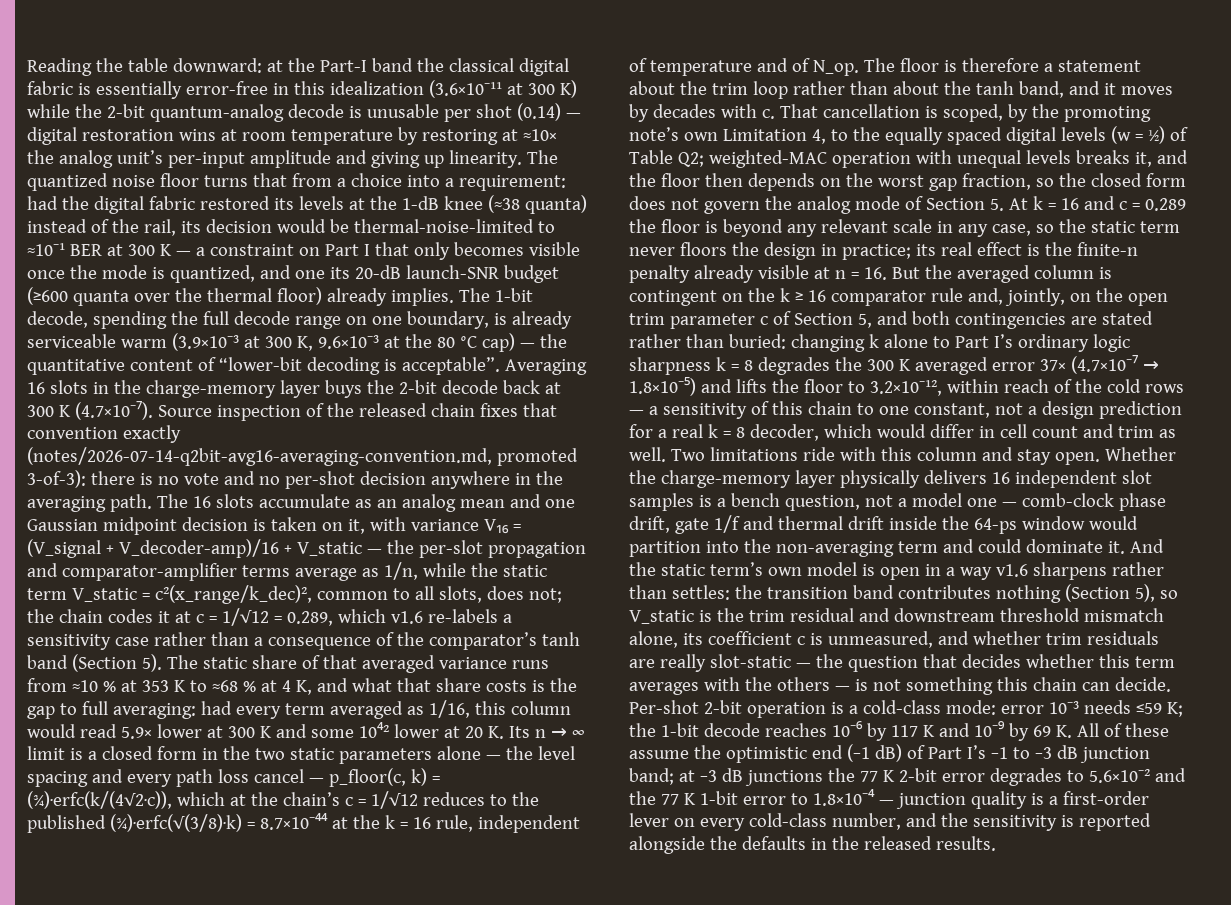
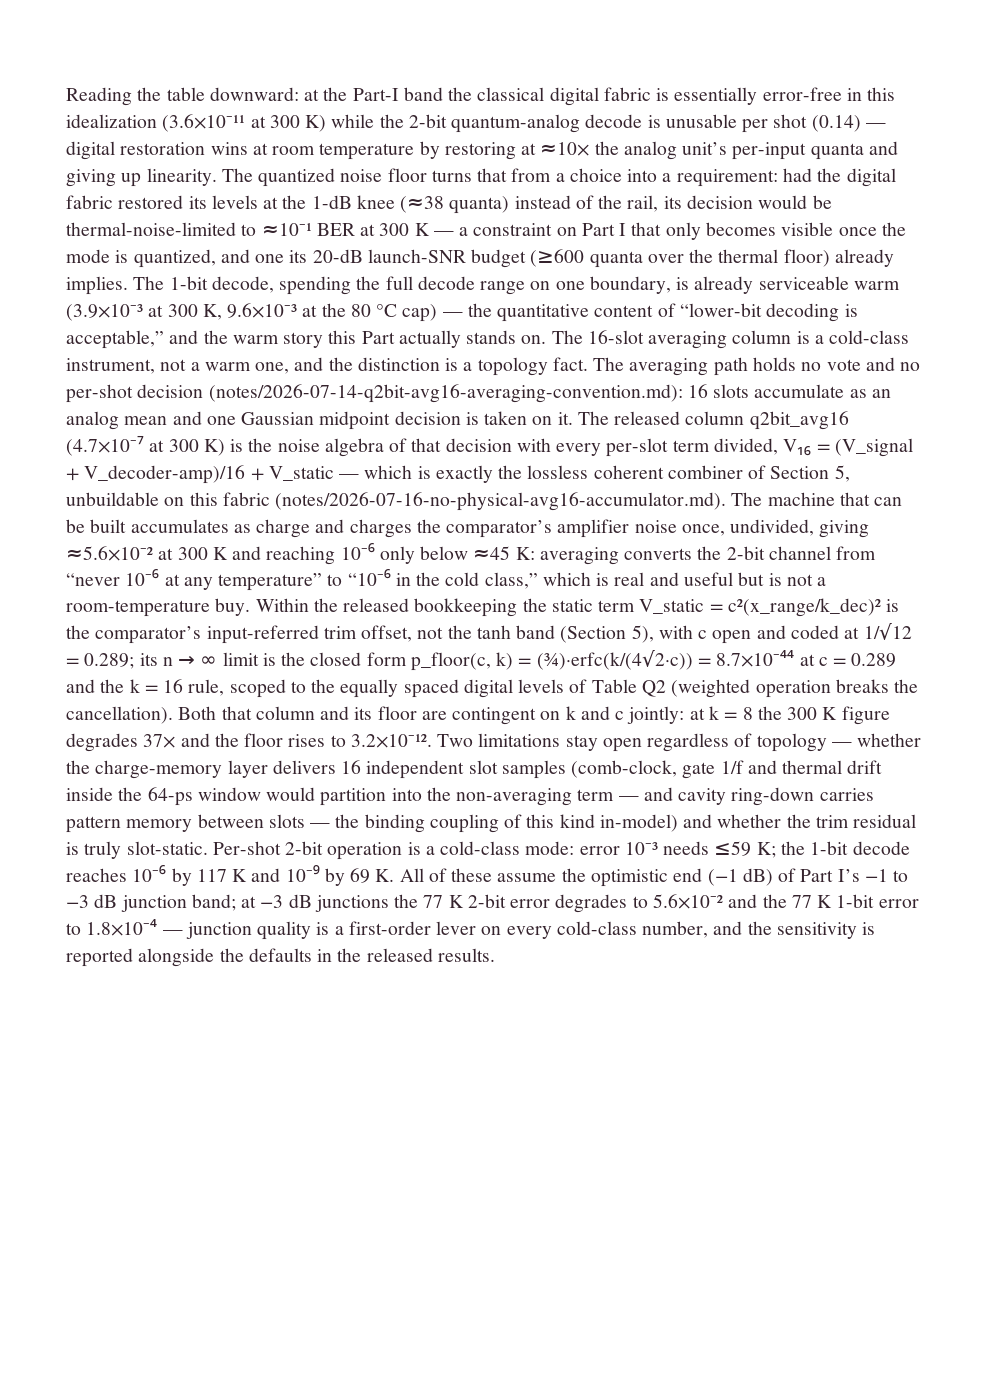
- Reading the table downward: at the Part-I band the classical digital fabric is essentially error-free in this idealization (3.6×10⁻¹¹ at 300 K) while the 2-bit quantum-analog decode is unusable per shot (0.14) — digital restoration wins at room temperature by restoring at ≈10× the analog unit’s per-input amplitude and giving up linearity.
+ Reading the table downward: at the Part-I band the classical digital fabric is essentially error-free in this idealization (3.6×10⁻¹¹ at 300 K) while the 2-bit quantum-analog decode is unusable per shot (0.14) — digital restoration wins at room temperature by restoring at ≈10× the analog unit’s per-input quanta and giving up linearity.
- The 1-bit decode, spending the full decode range on one boundary, is already serviceable warm (3.9×10⁻³ at 300 K, 9.6×10⁻³ at the 80 °C cap) — the quantitative content of “lower-bit decoding is acceptable”. Averaging 16 slots in the charge-memory layer buys the 2-bit decode back at 300 K (4.7×10⁻⁷). Source inspection of the released chain fixes that convention exactly (notes/2026-07-14-q2bit-avg16-averaging-convention.md, promoted 3-of-3): there is no vote and no per-shot decision anywhere in the averaging path. The 16 slots accumulate as an analog mean and one Gaussian midpoint decision is taken on it, with variance V₁₆ = (V_signal + V_decoder-amp)/16 + V_static — the per-slot propagation and comparator-amplifier terms average as 1/n, while the static term V_static = c²(x_range/k_dec)², common to all slots, does not; the chain codes it at c = 1/√12 = 0.289, which v1.6 re-labels a sensitivity case rather than a consequence of the comparator’s tanh band (Section 5). The static share of that averaged variance runs from ≈10 % at 353 K to ≈68 % at 4 K, and what that share costs is the gap to full averaging: had every term averaged as 1/16, this column would read 5.9× lower at 300 K and some 10⁴² lower at 20 K. Its n → ∞ limit is a closed form in the two static parameters alone — the level spacing and every path loss cancel — p_floor(c, k) = (¾)·erfc(k/(4√2·c)), which at the chain’s c = 1/√12 reduces to the published (¾)·erfc(√(3/8)·k) = 8.7×10⁻⁴⁴ at the k = 16 rule, independent of temperature and of N_op. The floor is therefore a statement about the trim loop rather than about the tanh band, and it moves by decades with c. That cancellation is scoped, by the promoting note’s own Limitation 4, to the equally spaced digital levels (w = ½) of Table Q2; weighted-MAC operation with unequal levels breaks it, and the floor then depends on the worst gap fraction, so the closed form does not govern the analog mode of Section 5. At k = 16 and c = 0.289 the floor is beyond any relevant scale in any case, so the static term never floors the design in practice; its real effect is the finite-n penalty already visible at n = 16. But the averaged column is contingent on the k ≥ 16 comparator rule and, jointly, on the open trim parameter c of Section 5, and both contingencies are stated rather than buried: changing k alone to Part I’s ordinary logic sharpness k = 8 degrades the 300 K averaged error 37× (4.7×10⁻⁷ → 1.8×10⁻⁵) and lifts the floor to 3.2×10⁻¹², within reach of the cold rows — a sensitivity of this chain to one constant, not a design prediction for a real k = 8 decoder, which would differ in cell count and trim as well. Two limitations ride with this column and stay open. Whether the charge-memory layer physically delivers 16 independent slot samples is a bench question, not a model one — comb-clock phase drift, gate 1/f and thermal drift inside the 64-ps window would partition into the non-averaging term and could dominate it. And the static term’s own model is open in a way v1.6 sharpens rather than settles: the transition band contributes nothing (Section 5), so V_static is the trim residual and downstream threshold mismatch alone, its coefficient c is unmeasured, and whether trim residuals are really slot-static — the question that decides whether this term averages with the others — is not something this chain can decide.
+ The 1-bit decode, spending the full decode range on one boundary, is already serviceable warm (3.9×10⁻³ at 300 K, 9.6×10⁻³ at the 80 °C cap) — the quantitative content of “lower-bit decoding is acceptable,” and the warm story this Part actually stands on. The 16-slot averaging column is a cold-class instrument, not a warm one, and the distinction is a topology fact. The averaging path holds no vote and no per-shot decision (notes/2026-07-14-q2bit-avg16-averaging-convention.md): 16 slots accumulate as an analog mean and one Gaussian midpoint decision is taken on it. The released column q2bit_avg16 (4.7×10⁻⁷ at 300 K) is the noise algebra of that decision with every per-slot term divided, V₁₆ = (V_signal + V_decoder-amp)/16 + V_static — which is exactly the lossless coherent combiner of Section 5, unbuildable on this fabric (notes/2026-07-16-no-physical-avg16-accumulator.md). The machine that can be built accumulates as charge and charges the comparator’s amplifier noise once, undivided, giving ≈5.6×10⁻² at 300 K and reaching 10⁻⁶ only below ≈45 K: averaging converts the 2-bit channel from “never 10⁻⁶ at any temperature” to “10⁻⁶ in the cold class,” which is real and useful but is not a room-temperature buy. Within the released bookkeeping the static term V_static = c²(x_range/k_dec)² is the comparator’s input-referred trim offset, not the tanh band (Section 5), with c open and coded at 1/√12 = 0.289; its n → ∞ limit is the closed form p_floor(c, k) = (¾)·erfc(k/(4√2·c)) = 8.7×10⁻⁴⁴ at c = 0.289 and the k = 16 rule, scoped to the equally spaced digital levels of Table Q2 (weighted operation breaks the cancellation). Both that column and its floor are contingent on k and c jointly: at k = 8 the 300 K figure degrades 37× and the floor rises to 3.2×10⁻¹². Two limitations stay open regardless of topology — whether the charge-memory layer delivers 16 independent slot samples (comb-clock, gate 1/f and thermal drift inside the 64-ps window would partition into the non-averaging term — and cavity ring-down carries pattern memory between slots — the binding coupling of this kind in-model) and whether the trim residual is truly slot-static.

